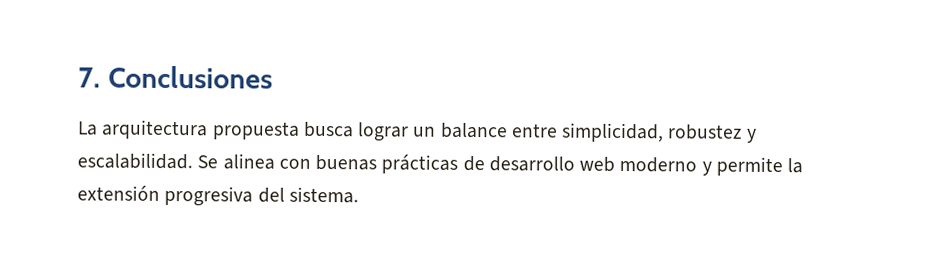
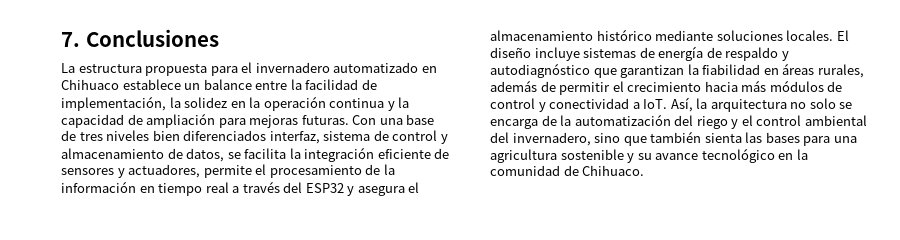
- La arquitectura propuesta busca lograr un balance entre simplicidad, robustez y escalabilidad. Se alinea con buenas prácticas de desarrollo web moderno y permite la extensión progresiva del sistema.
+ La estructura propuesta para el invernadero automatizado en Chihuaco establece un balance entre la facilidad de implementación, la solidez en la operación continua y la capacidad de ampliación para mejoras futuras. Con una base de tres niveles bien diferenciados interfaz, sistema de control y almacenamiento de datos, se facilita la integración eficiente de sensores y actuadores, permite el procesamiento de la información en tiempo real a través del ESP32 y asegura el almacenamiento histórico mediante soluciones locales. El diseño incluye sistemas de energía de respaldo y autodiagnóstico que garantizan la fiabilidad en áreas rurales, además de permitir el crecimiento hacia más módulos de control y conectividad a IoT. Así, la arquitectura no solo se encarga de la automatización del riego y el control ambiental del invernadero, sino que también sienta las bases para una agricultura sostenible y su avance tecnológico en la comunidad de Chihuaco.

